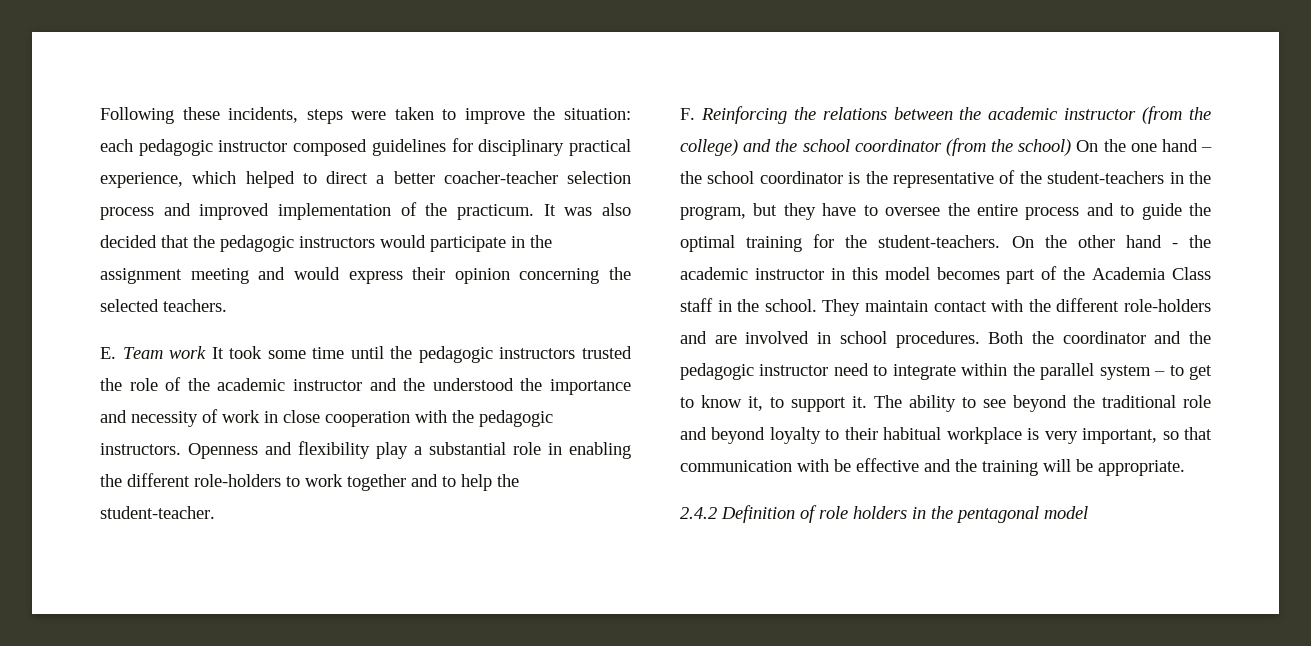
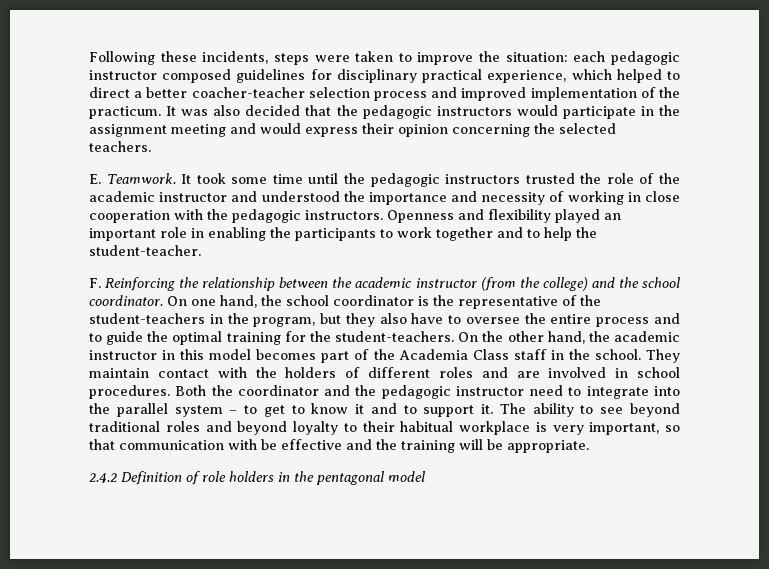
- E. Team work It took some time until the pedagogic instructors trusted the role of the academic instructor and the understood the importance and necessity of work in close cooperation with the pedagogic instructors.
+ E. Teamwork. It took some time until the pedagogic instructors trusted the role of the academic instructor and understood the importance and necessity of working in close cooperation with the pedagogic instructors.
- Openness and flexibility play a substantial role in enabling the different role-holders to work together and to help the student-teacher.
+ Openness and flexibility played an important role in enabling the participants to work together and to help the student-teacher.
- F. Reinforcing the relations between the academic instructor (from the college) and the school coordinator (from the school) On the one hand – the school coordinator is the representative of the student-teachers in the program, but they have to oversee the entire process and to guide the optimal training for the student-teachers.
+ F. Reinforcing the relationship between the academic instructor (from the college) and the school coordinator. On one hand, the school coordinator is the representative of the student-teachers in the program, but they also have to oversee the entire process and to guide the optimal training for the student-teachers.
- On the other hand - the academic instructor in this model becomes part of the Academia Class staff in the school.
+ On the other hand, the academic instructor in this model becomes part of the Academia Class staff in the school.
- They maintain contact with the different role-holders and are involved in school procedures.
+ They maintain contact with the holders of different roles and are involved in school procedures.
- Both the coordinator and the pedagogic instructor need to integrate within the parallel system – to get to know it, to support it.
+ Both the coordinator and the pedagogic instructor need to integrate into the parallel system – to get to know it and to support it.
- The ability to see beyond the traditional role and beyond loyalty to their habitual workplace is very important, so that communication with be effective and the training will be appropriate.
+ The ability to see beyond traditional roles and beyond loyalty to their habitual workplace is very important, so that communication with be effective and the training will be appropriate.

